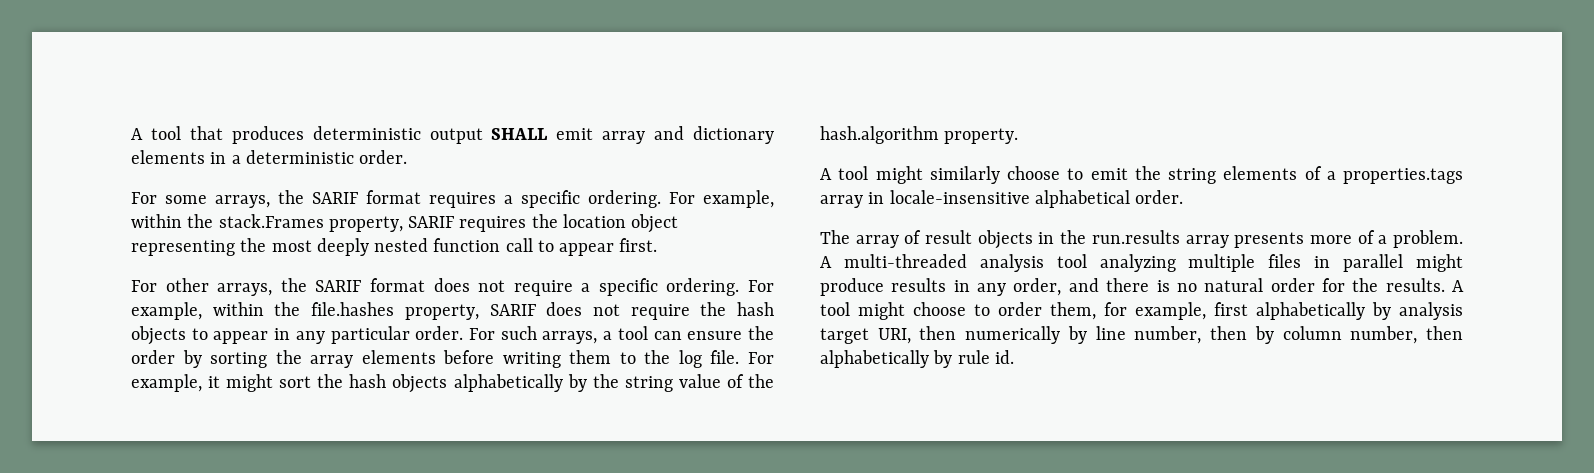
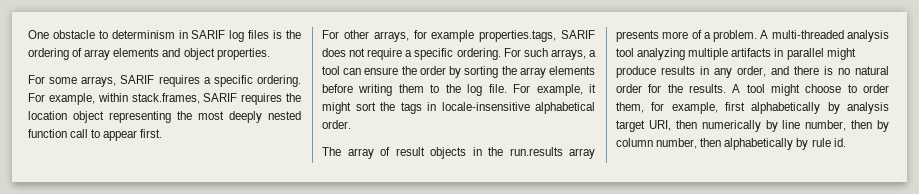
- A tool that produces deterministic output SHALL emit array and dictionary elements in a deterministic order.
+ One obstacle to determinism in SARIF log files is the ordering of array elements and object properties.
- For some arrays, the SARIF format requires a specific ordering.
+ For some arrays, SARIF requires a specific ordering.
- For example, within the stack.Frames property, SARIF requires the location object representing the most deeply nested function call to appear first.
+ For example, within stack.frames, SARIF requires the location object representing the most deeply nested function call to appear first.
- For other arrays, the SARIF format does not require a specific ordering.
+ For other arrays, for example properties.tags, SARIF does not require a specific ordering.
- For example, within the file.hashes property, SARIF does not require the hash objects to appear in any particular order. For such arrays, a tool can ensure the order by sorting the array elements before writing them to the log file.
+ For such arrays, a tool can ensure the order by sorting the array elements before writing them to the log file.
- For example, it might sort the hash objects alphabetically by the string value of the hash.algorithm property.
- A tool might similarly choose to emit the string elements of a properties.tags array in locale-insensitive alphabetical order.
+ For example, it might sort the tags in locale-insensitive alphabetical order.
- A multi-threaded analysis tool analyzing multiple files in parallel might produce results in any order, and there is no natural order for the results.
+ A multi-threaded analysis tool analyzing multiple artifacts in parallel might produce results in any order, and there is no natural order for the results.

